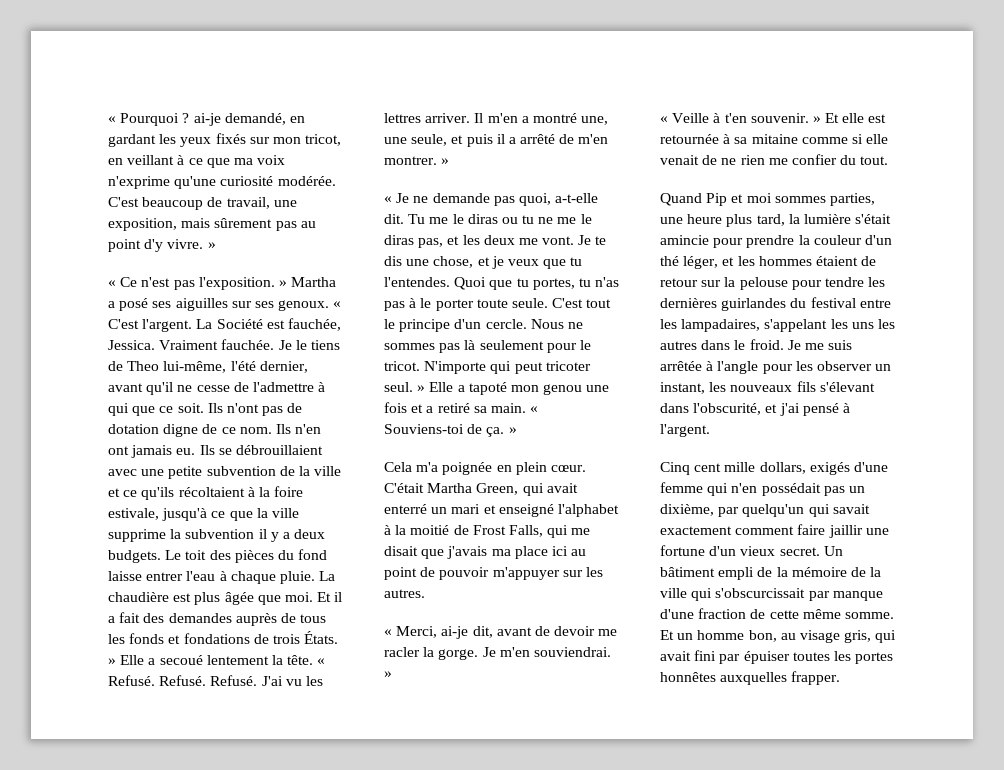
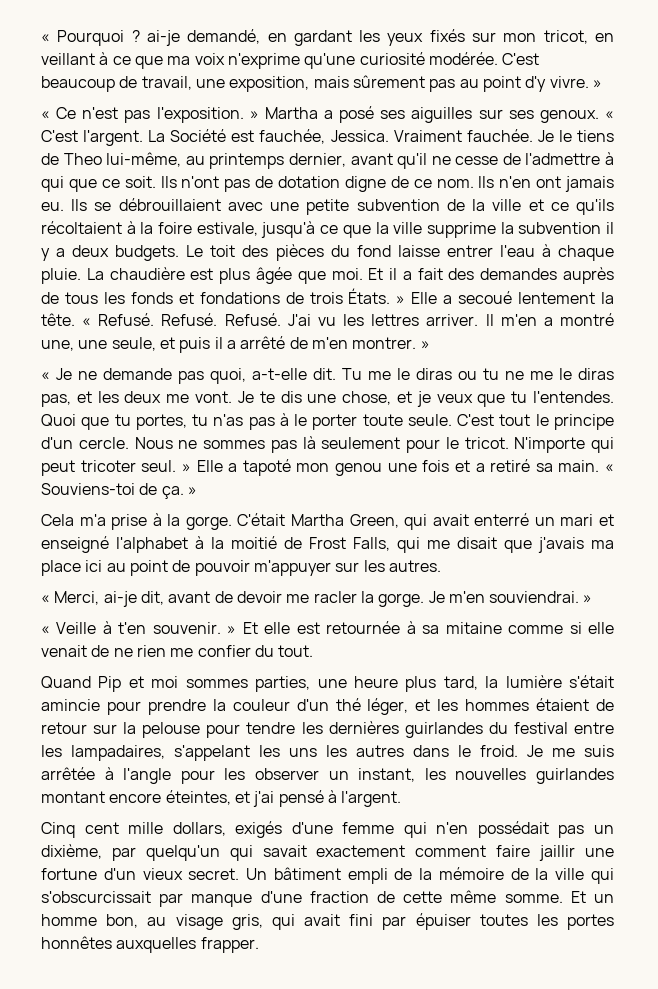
- Je le tiens de Theo lui-même, l'été dernier, avant qu'il ne cesse de l'admettre à qui que ce soit.
+ Je le tiens de Theo lui-même, au printemps dernier, avant qu'il ne cesse de l'admettre à qui que ce soit.
- Cela m'a poignée en plein cœur.
+ Cela m'a prise à la gorge.
- Je me suis arrêtée à l'angle pour les observer un instant, les nouveaux fils s'élevant dans l'obscurité, et j'ai pensé à l'argent.
+ Je me suis arrêtée à l'angle pour les observer un instant, les nouvelles guirlandes montant encore éteintes, et j'ai pensé à l'argent.

